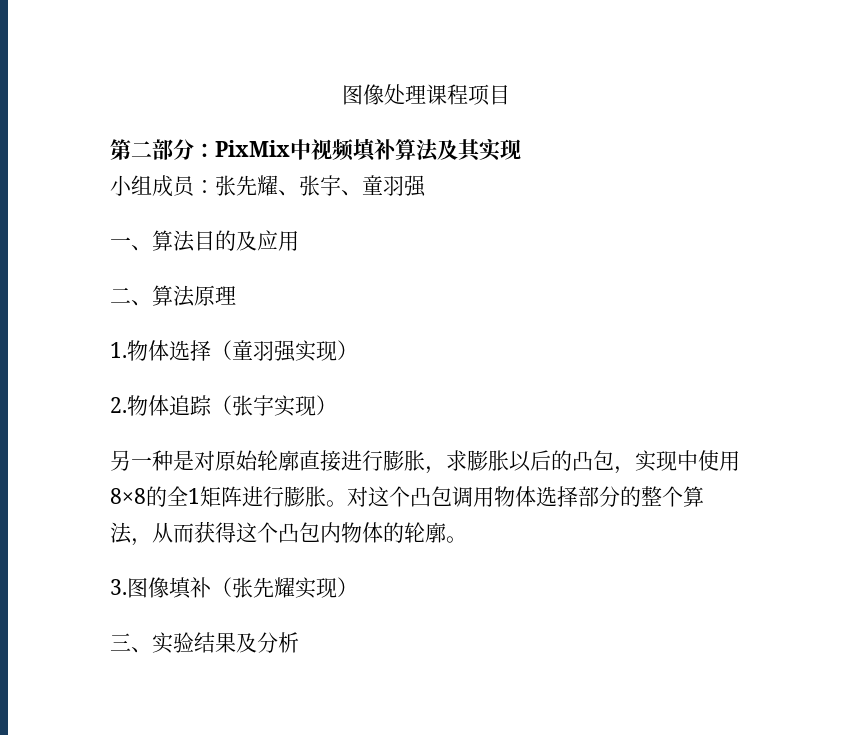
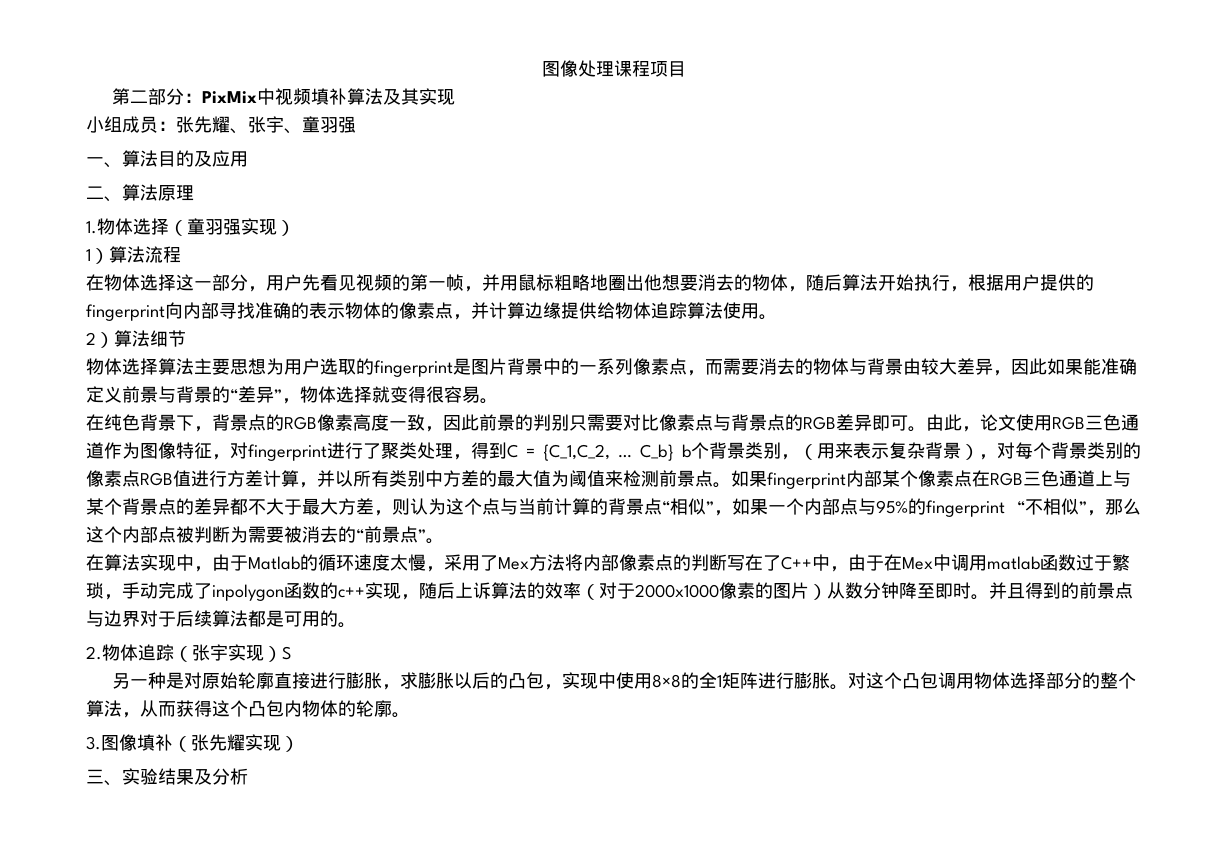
+ 1）算法流程
+ 在物体选择这一部分，用户先看见视频的第一帧，并用鼠标粗略地圈出他想要消去的物体，随后算法开始执行，根据用户提供的fingerprint向内部寻找准确的表示物体的像素点，并计算边缘提供给物体追踪算法使用。
+ 2）算法细节
+ 物体选择算法主要思想为用户选取的fingerprint是图片背景中的一系列像素点，而需要消去的物体与背景由较大差异，因此如果能准确定义前景与背景的“差异”，物体选择就变得很容易。
+ 在纯色背景下，背景点的RGB像素高度一致，因此前景的判别只需要对比像素点与背景点的RGB差异即可。由此，论文使用RGB三色通道作为图像特征，对fingerprint进行了聚类处理，得到C = {C_1,C_2, … C_b} b个背景类别，（用来表示复杂背景），对每个背景类别的像素点RGB值进行方差计算，并以所有类别中方差的最大值为阈值来检测前景点。如果fingerprint内部某个像素点在RGB三色通道上与某个背景点的差异都不大于最大方差，则认为这个点与当前计算的背景点“相似”，如果一个内部点与95%的fingerprint “不相似”，那么这个内部点被判断为需要被消去的“前景点”。
+ 在算法实现中，由于Matlab的循环速度太慢，采用了Mex方法将内部像素点的判断写在了C++中，由于在Mex中调用matlab函数过于繁琐，手动完成了inpolygon函数的c++实现，随后上诉算法的效率（对于2000x1000像素的图片）从数分钟降至即时。并且得到的前景点与边界对于后续算法都是可用的。
- 2.物体追踪（张宇实现）
+ 2.物体追踪（张宇实现）S

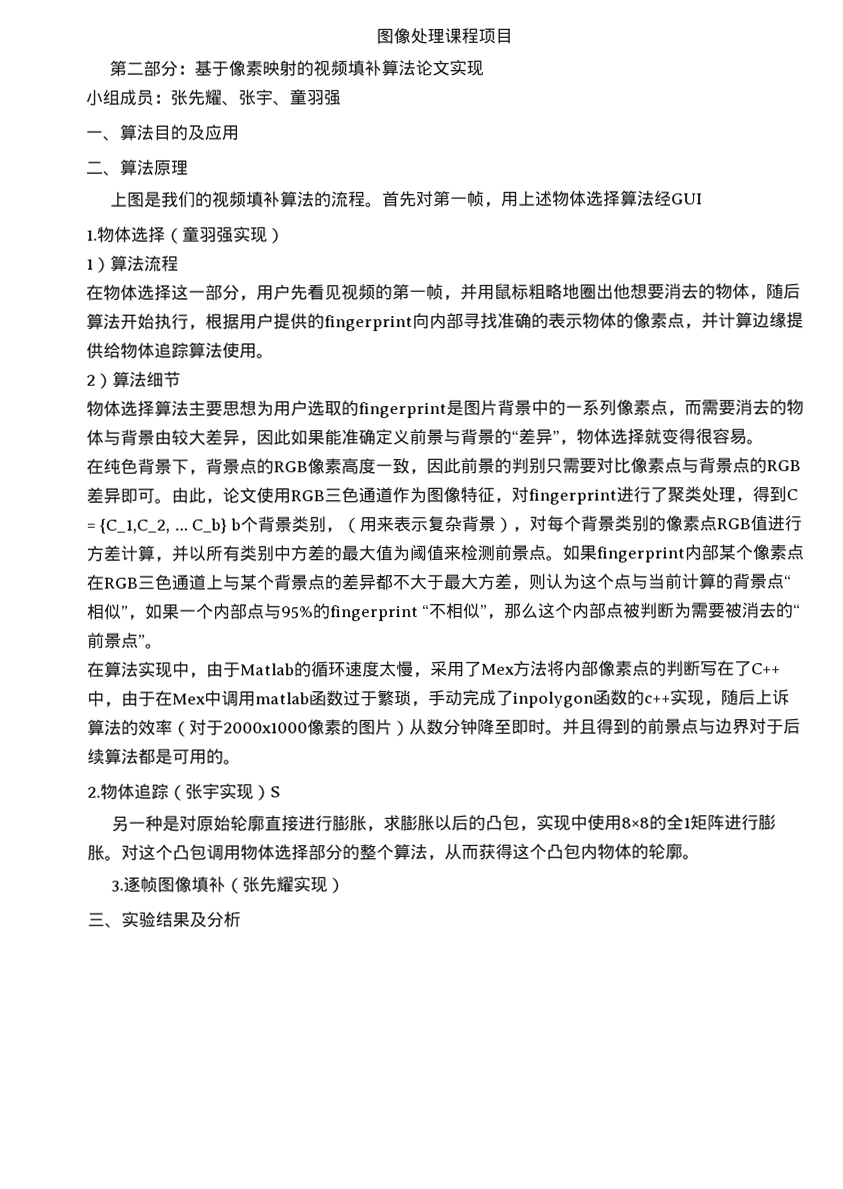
- 第二部分：PixMix中视频填补算法及其实现
+ 第二部分：基于像素映射的视频填补算法论文实现
+ 上图是我们的视频填补算法的流程。首先对第一帧，用上述物体选择算法经GUI
- 3.图像填补（张先耀实现）
+ 3.逐帧图像填补（张先耀实现）

